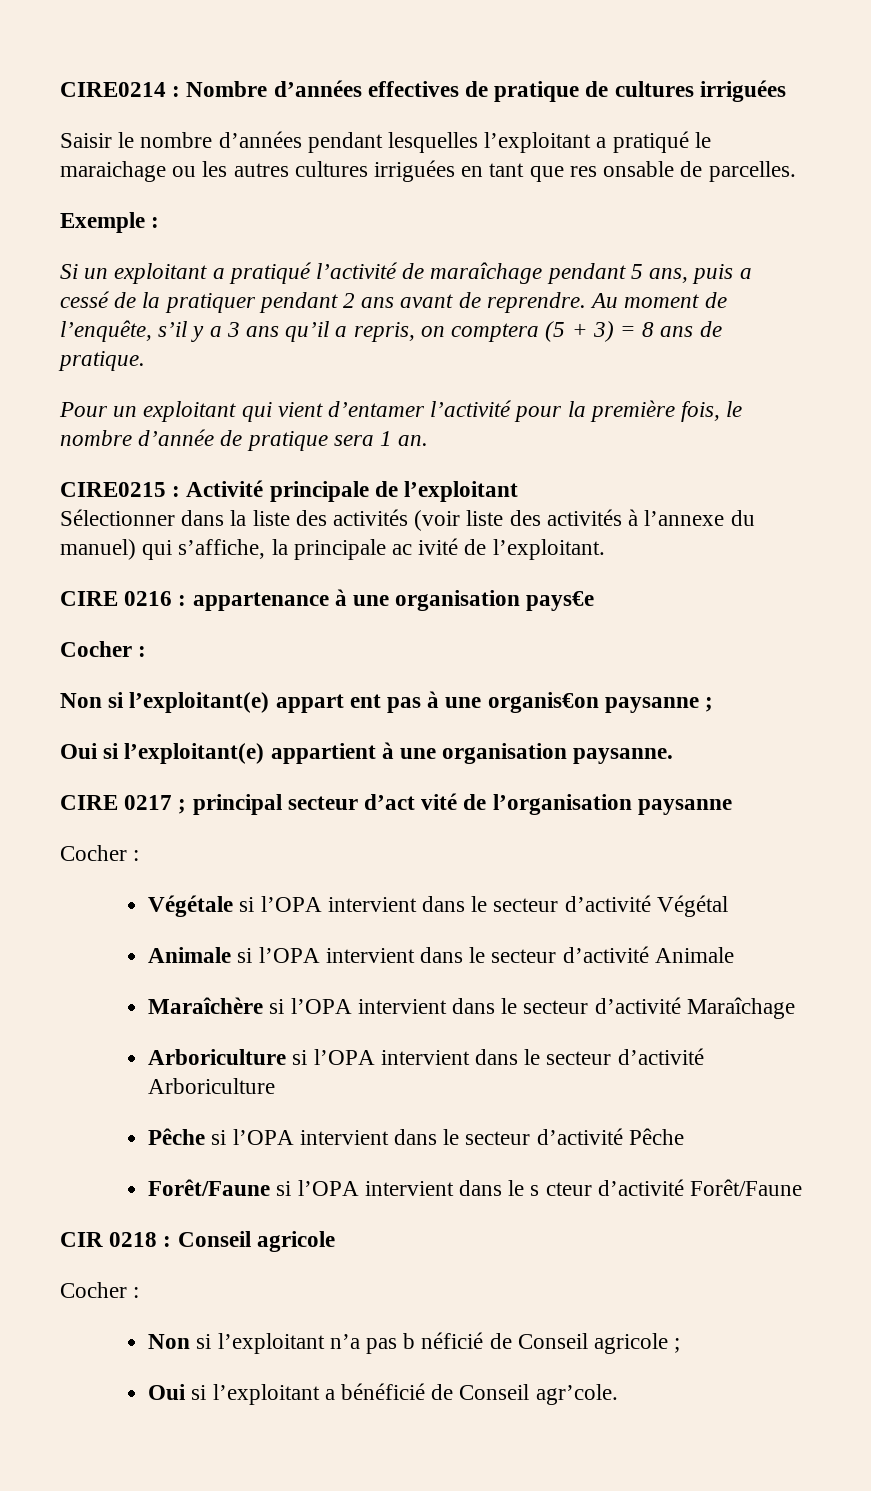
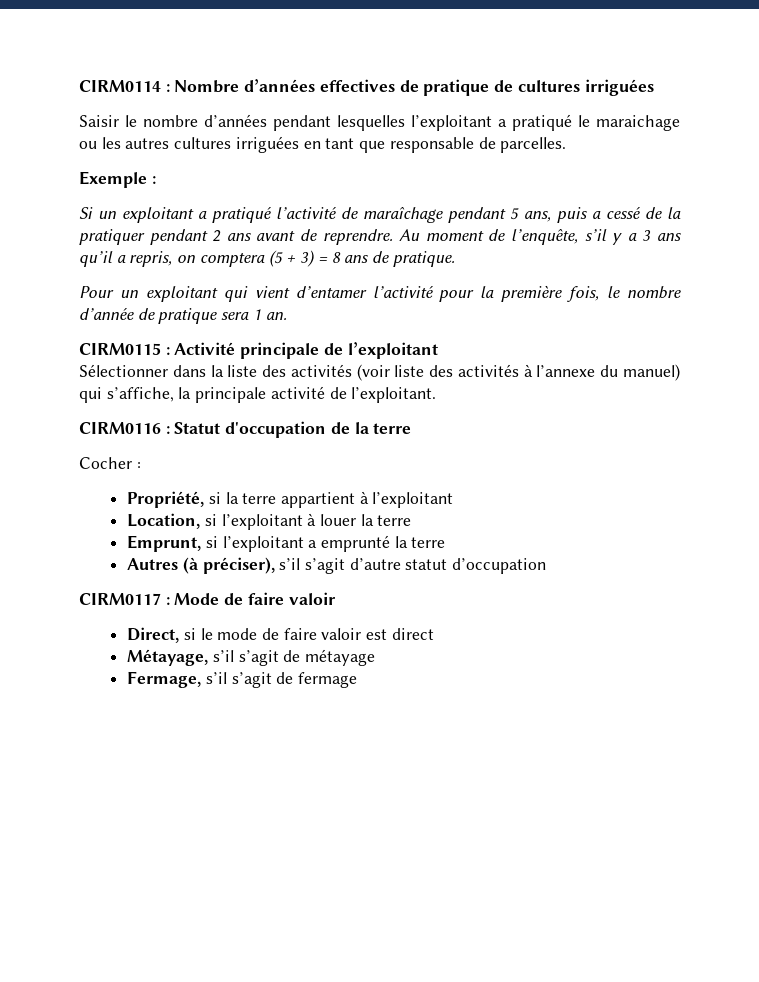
- CIRE0214 : Nombre d’années effectives de pratique de cultures irriguées
+ CIRM0114 : Nombre d’années effectives de pratique de cultures irriguées
- Saisir le nombre d’années pendant lesquelles l’exploitant a pratiqué le maraichage ou les autres cultures irriguées en tant que res onsable de parcelles.
+ Saisir le nombre d’années pendant lesquelles l’exploitant a pratiqué le maraichage ou les autres cultures irriguées en tant que responsable de parcelles.
- CIRE0215 : Activité principale de l’exploitant
+ CIRM0115 : Activité principale de l’exploitant
- Sélectionner dans la liste des activités (voir liste des activités à l’annexe du manuel) qui s’affiche, la principale ac ivité de l’exploitant.
+ Sélectionner dans la liste des activités (voir liste des activités à l’annexe du manuel) qui s’affiche, la principale activité de l’exploitant.
- CIRE 0216 : appartenance à une organisation pays€e
+ CIRM0116 : Statut d'occupation de la terre
  Cocher :
- Non si l’exploitant(e) appart ent pas à une organis€on paysanne ;
- Oui si l’exploitant(e) appartient à une organisation paysanne.
- CIRE 0217 ; principal secteur d’act vité de l’organisation paysanne
- Cocher :
- Végétale si l’OPA intervient dans le secteur d’activité Végétal
- Animale si l’OPA intervient dans le secteur d’activité Animale
- Maraîchère si l’OPA intervient dans le secteur d’activité Maraîchage
- Arboriculture si l’OPA intervient dans le secteur d’activité Arboriculture
- Pêche si l’OPA intervient dans le secteur d’activité Pêche
- Forêt/Faune si l’OPA intervient dans le s cteur d’activité Forêt/Faune
- CIR 0218 : Conseil agricole
- Cocher :
- Non si l’exploitant n’a pas b néficié de Conseil agricole ;
- Oui si l’exploitant a bénéficié de Conseil agr’cole.
+ Propriété, si la terre appartient à l’exploitant
+ Location, si l’exploitant à louer la terre
+ Emprunt, si l’exploitant a emprunté la terre
+ Autres (à préciser), s’il s’agit d’autre statut d’occupation
+ CIRM0117 : Mode de faire valoir
+ Direct, si le mode de faire valoir est direct
+ Métayage, s’il s’agit de métayage
+ Fermage, s’il s’agit de fermage

